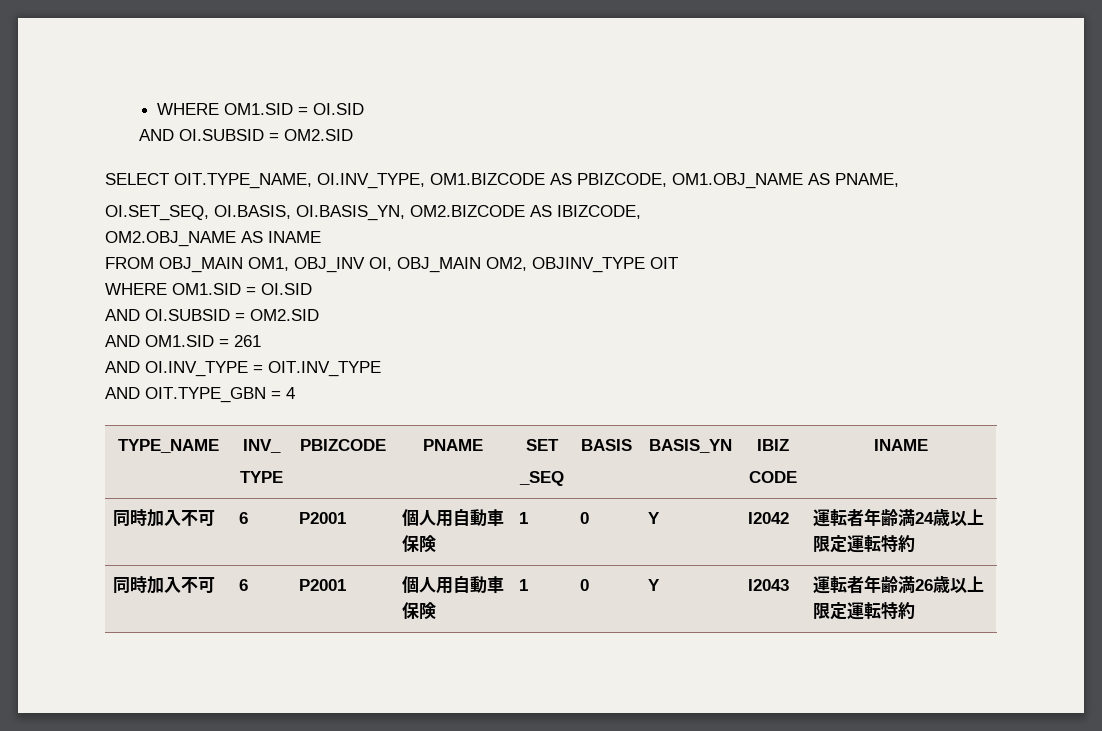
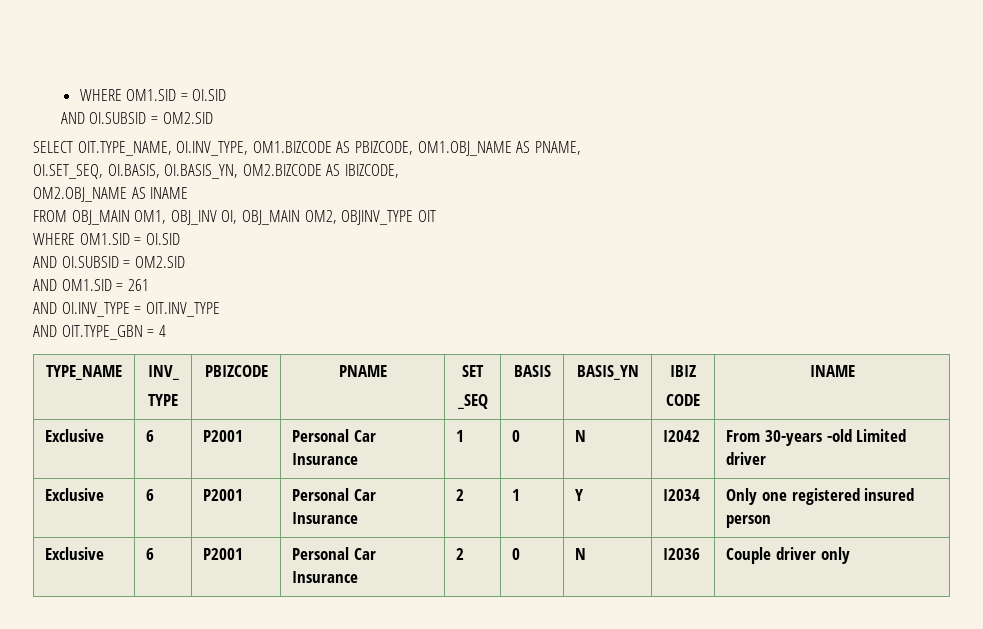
- 同時加入不可 | 6 | P2001 | 個人用自動車保険 | 1 | 0 | Y | I2042 | 運転者年齢満24歳以上限定運転特約
- 同時加入不可 | 6 | P2001 | 個人用自動車保険 | 1 | 0 | Y | I2043 | 運転者年齢満26歳以上限定運転特約
+ Exclusive | 6 | P2001 | Personal Car Insurance | 1 | 0 | N | I2042 | From 30-years -old Limited driver
+ Exclusive | 6 | P2001 | Personal Car Insurance | 2 | 1 | Y | I2034 | Only one registered insured person
+ Exclusive | 6 | P2001 | Personal Car Insurance | 2 | 0 | N | I2036 | Couple driver only

